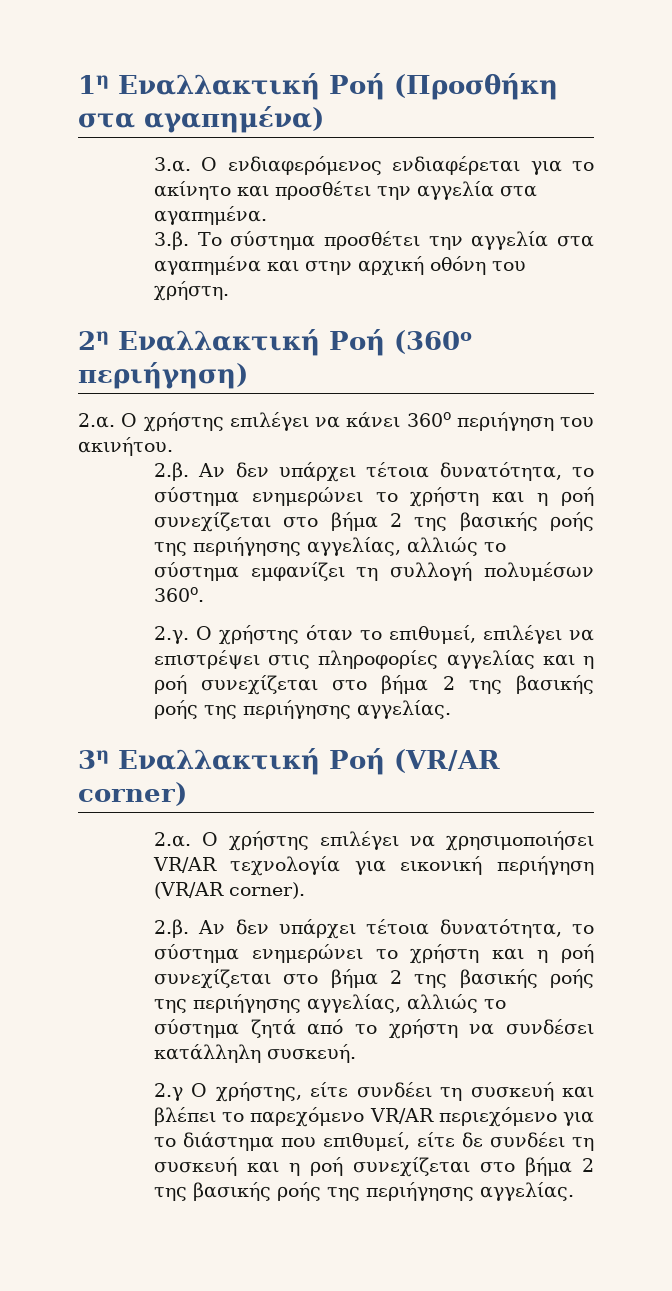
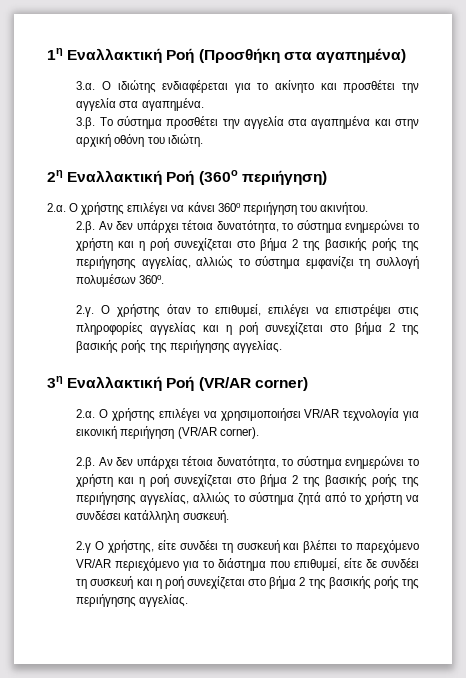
- 3.α. Ο ενδιαφερόμενος ενδιαφέρεται για το ακίνητο και προσθέτει την αγγελία στα αγαπημένα.
+ 3.α. Ο ιδιώτης ενδιαφέρεται για το ακίνητο και προσθέτει την αγγελία στα αγαπημένα.
- 3.β. Το σύστημα προσθέτει την αγγελία στα αγαπημένα και στην αρχική οθόνη του χρήστη.
+ 3.β. Το σύστημα προσθέτει την αγγελία στα αγαπημένα και στην αρχική οθόνη του ιδιώτη.

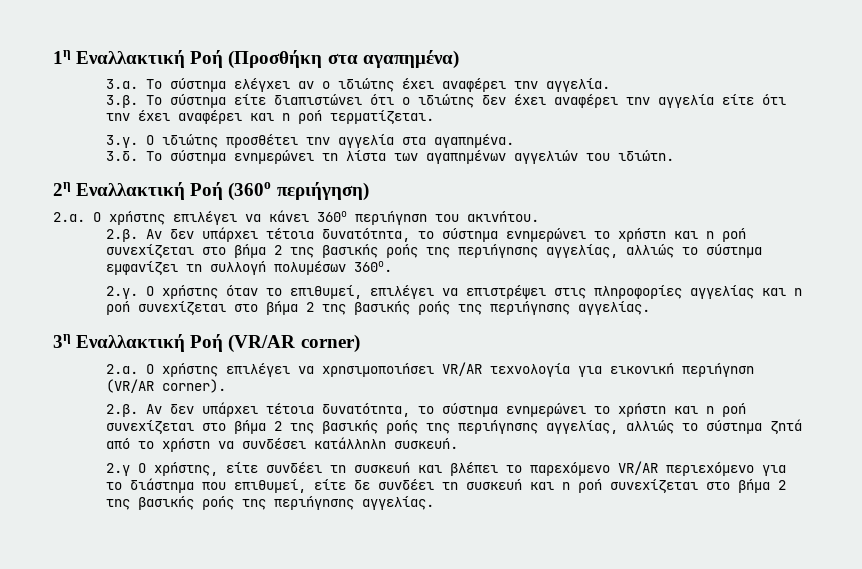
- 3.α. Ο ιδιώτης ενδιαφέρεται για το ακίνητο και προσθέτει την αγγελία στα αγαπημένα.
+ 3.α. Το σύστημα ελέγχει αν ο ιδιώτης έχει αναφέρει την αγγελία.
+ 3.β. Το σύστημα είτε διαπιστώνει ότι ο ιδιώτης δεν έχει αναφέρει την αγγελία είτε ότι την έχει αναφέρει και η ροή τερματίζεται.
+ 3.γ. Ο ιδιώτης προσθέτει την αγγελία στα αγαπημένα.
- 3.β. Το σύστημα προσθέτει την αγγελία στα αγαπημένα και στην αρχική οθόνη του ιδιώτη.
+ 3.δ. Το σύστημα ενημερώνει τη λίστα των αγαπημένων αγγελιών του ιδιώτη.

